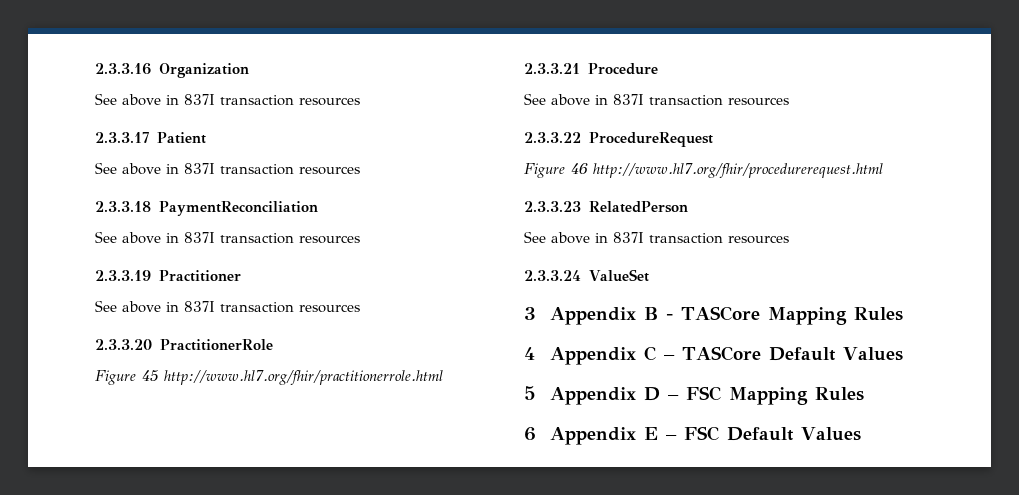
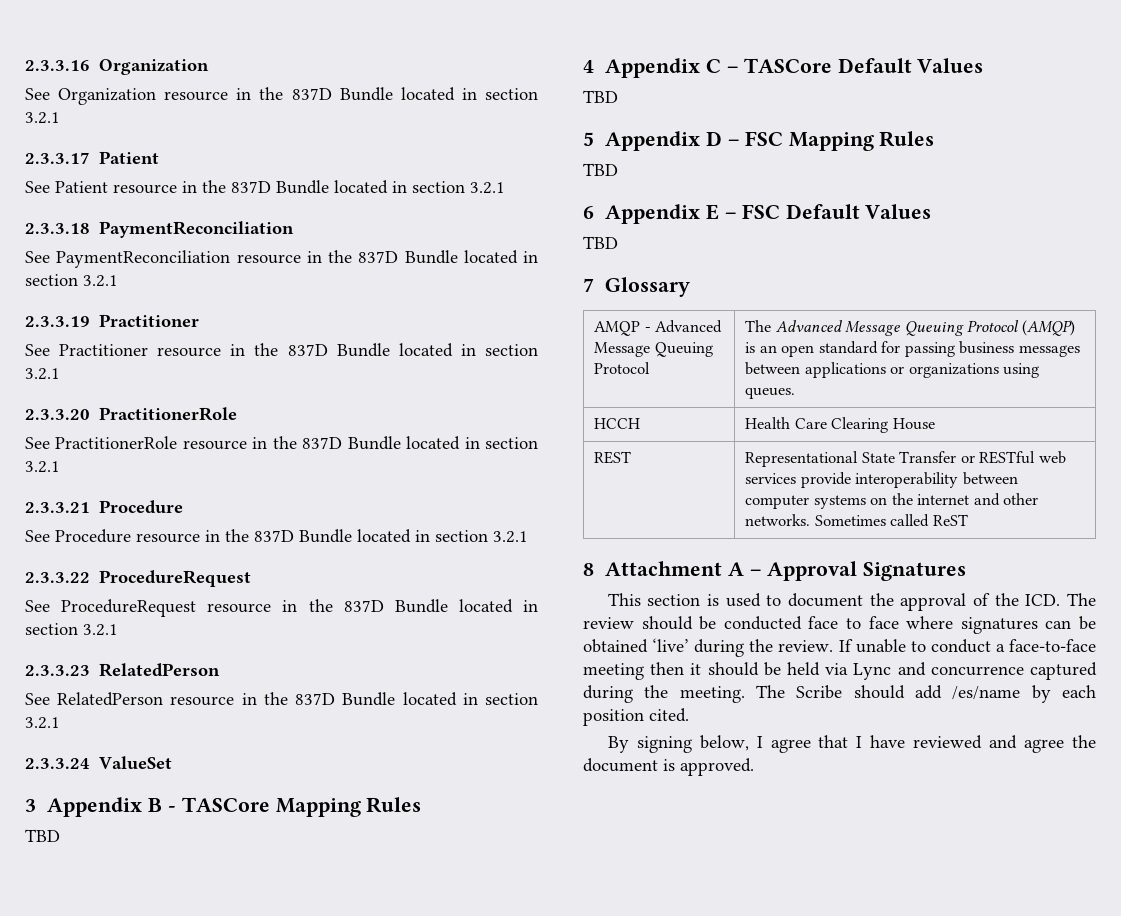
  2.3.3.16 Organization
- See above in 837I transaction resources
+ See Organization resource in the 837D Bundle located in section 3.2.1
  2.3.3.17 Patient
- See above in 837I transaction resources
+ See Patient resource in the 837D Bundle located in section 3.2.1
  2.3.3.18 PaymentReconciliation
- See above in 837I transaction resources
+ See PaymentReconciliation resource in the 837D Bundle located in section 3.2.1
  2.3.3.19 Practitioner
- See above in 837I transaction resources
+ See Practitioner resource in the 837D Bundle located in section 3.2.1
  2.3.3.20 PractitionerRole
- Figure 45 http://www.hl7.org/fhir/practitionerrole.html
+ See PractitionerRole resource in the 837D Bundle located in section 3.2.1
  2.3.3.21 Procedure
- See above in 837I transaction resources
+ See Procedure resource in the 837D Bundle located in section 3.2.1
  2.3.3.22 ProcedureRequest
- Figure 46 http://www.hl7.org/fhir/procedurerequest.html
+ See ProcedureRequest resource in the 837D Bundle located in section 3.2.1
  2.3.3.23 RelatedPerson
- See above in 837I transaction resources
+ See RelatedPerson resource in the 837D Bundle located in section 3.2.1
  3 Appendix B - TASCore Mapping Rules
+ TBD
  4 Appendix C – TASCore Default Values
+ TBD
  5 Appendix D – FSC Mapping Rules
+ TBD
  6 Appendix E – FSC Default Values
+ TBD
+ 7 Glossary
+ AMQP - Advanced Message Queuing Protocol | The Advanced Message Queuing Protocol (AMQP) is an open standard for passing business messages between applications or organizations using queues.
+ HCCH | Health Care Clearing House
+ REST | Representational State Transfer or RESTful web services provide interoperability between computer systems on the internet and other networks. Sometimes called ReST
+ 8 Attachment A – Approval Signatures
+ This section is used to document the approval of the ICD. The review should be conducted face to face where signatures can be obtained ‘live’ during the review. If unable to conduct a face-to-face meeting then it should be held via Lync and concurrence captured during the meeting. The Scribe should add /es/name by each position cited.
+ By signing below, I agree that I have reviewed and agree the document is approved.

